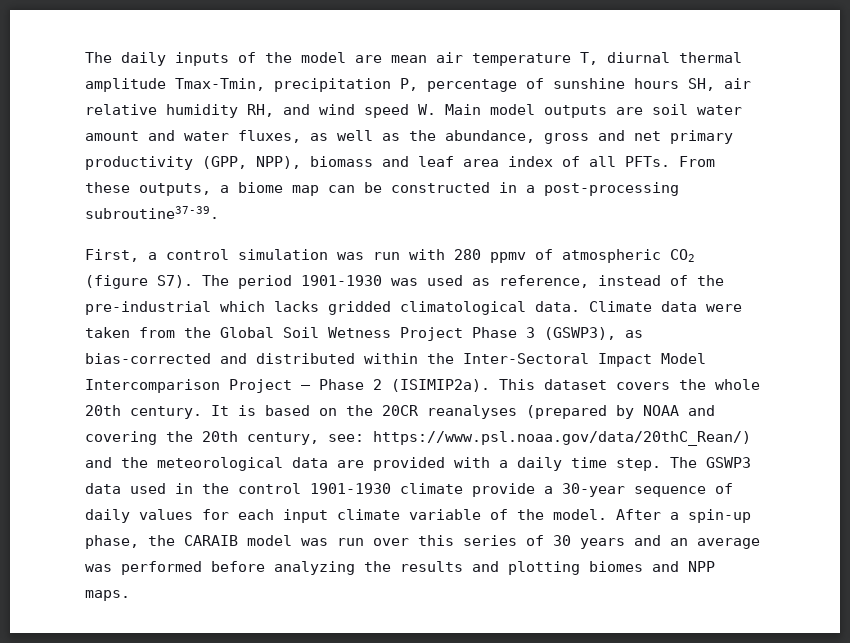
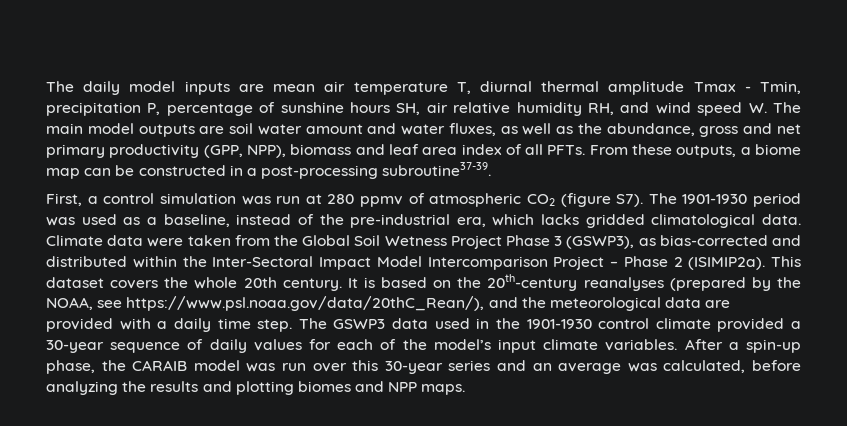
- The daily inputs of the model are mean air temperature T, diurnal thermal amplitude Tmax-Tmin, precipitation P, percentage of sunshine hours SH, air relative humidity RH, and wind speed W. Main model outputs are soil water amount and water fluxes, as well as the abundance, gross and net primary productivity (GPP, NPP), biomass and leaf area index of all PFTs.
+ The daily model inputs are mean air temperature T, diurnal thermal amplitude Tmax - Tmin, precipitation P, percentage of sunshine hours SH, air relative humidity RH, and wind speed W. The main model outputs are soil water amount and water fluxes, as well as the abundance, gross and net primary productivity (GPP, NPP), biomass and leaf area index of all PFTs.
- First, a control simulation was run with 280 ppmv of atmospheric CO2 (figure S7). The period 1901-1930 was used as reference, instead of the pre-industrial which lacks gridded climatological data.
+ First, a control simulation was run at 280 ppmv of atmospheric CO2 (figure S7). The 1901-1930 period was used as a baseline, instead of the pre-industrial era, which lacks gridded climatological data.
- It is based on the 20CR reanalyses (prepared by NOAA and covering the 20th century, see: https://www.psl.noaa.gov/data/20thC_Rean/) and the meteorological data are provided with a daily time step.
+ It is based on the 20th-century reanalyses (prepared by the NOAA, see https://www.psl.noaa.gov/data/20thC_Rean/), and the meteorological data are provided with a daily time step.
- The GSWP3 data used in the control 1901-1930 climate provide a 30-year sequence of daily values for each input climate variable of the model.
+ The GSWP3 data used in the 1901-1930 control climate provided a 30-year sequence of daily values for each of the model’s input climate variables.
- After a spin-up phase, the CARAIB model was run over this series of 30 years and an average was performed before analyzing the results and plotting biomes and NPP maps.
+ After a spin-up phase, the CARAIB model was run over this 30-year series and an average was calculated, before analyzing the results and plotting biomes and NPP maps.

